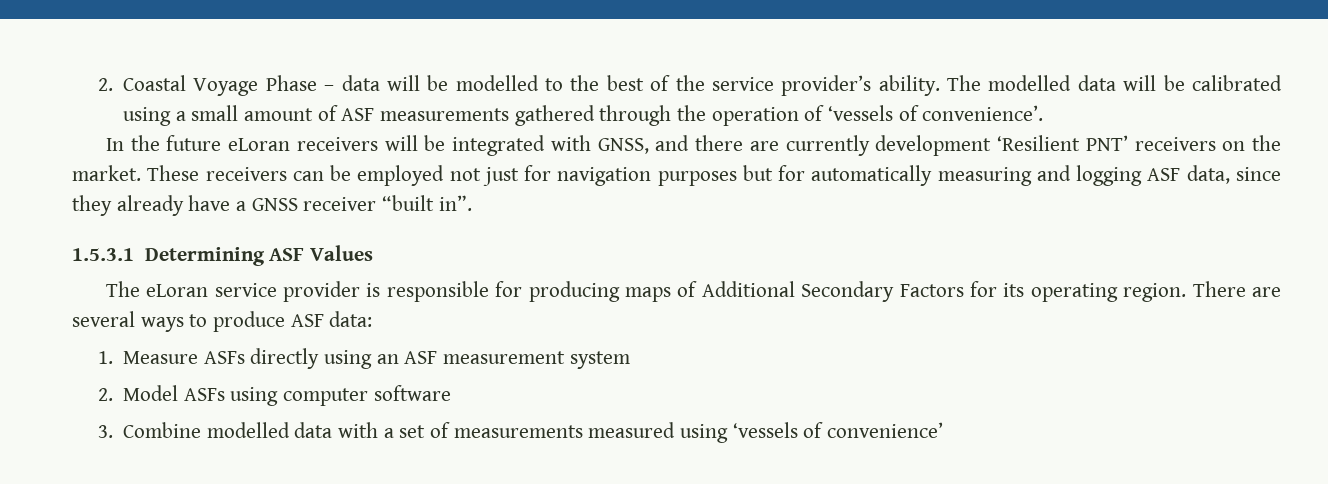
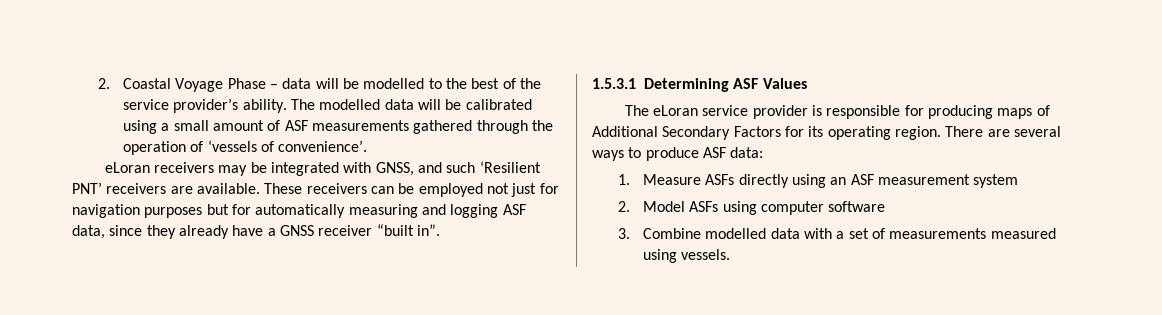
- In the future eLoran receivers will be integrated with GNSS, and there are currently development ‘Resilient PNT’ receivers on the market.
+ eLoran receivers may be integrated with GNSS, and such ‘Resilient PNT’ receivers are available.
- 3. Combine modelled data with a set of measurements measured using ‘vessels of convenience’
+ 3. Combine modelled data with a set of measurements measured using vessels.

